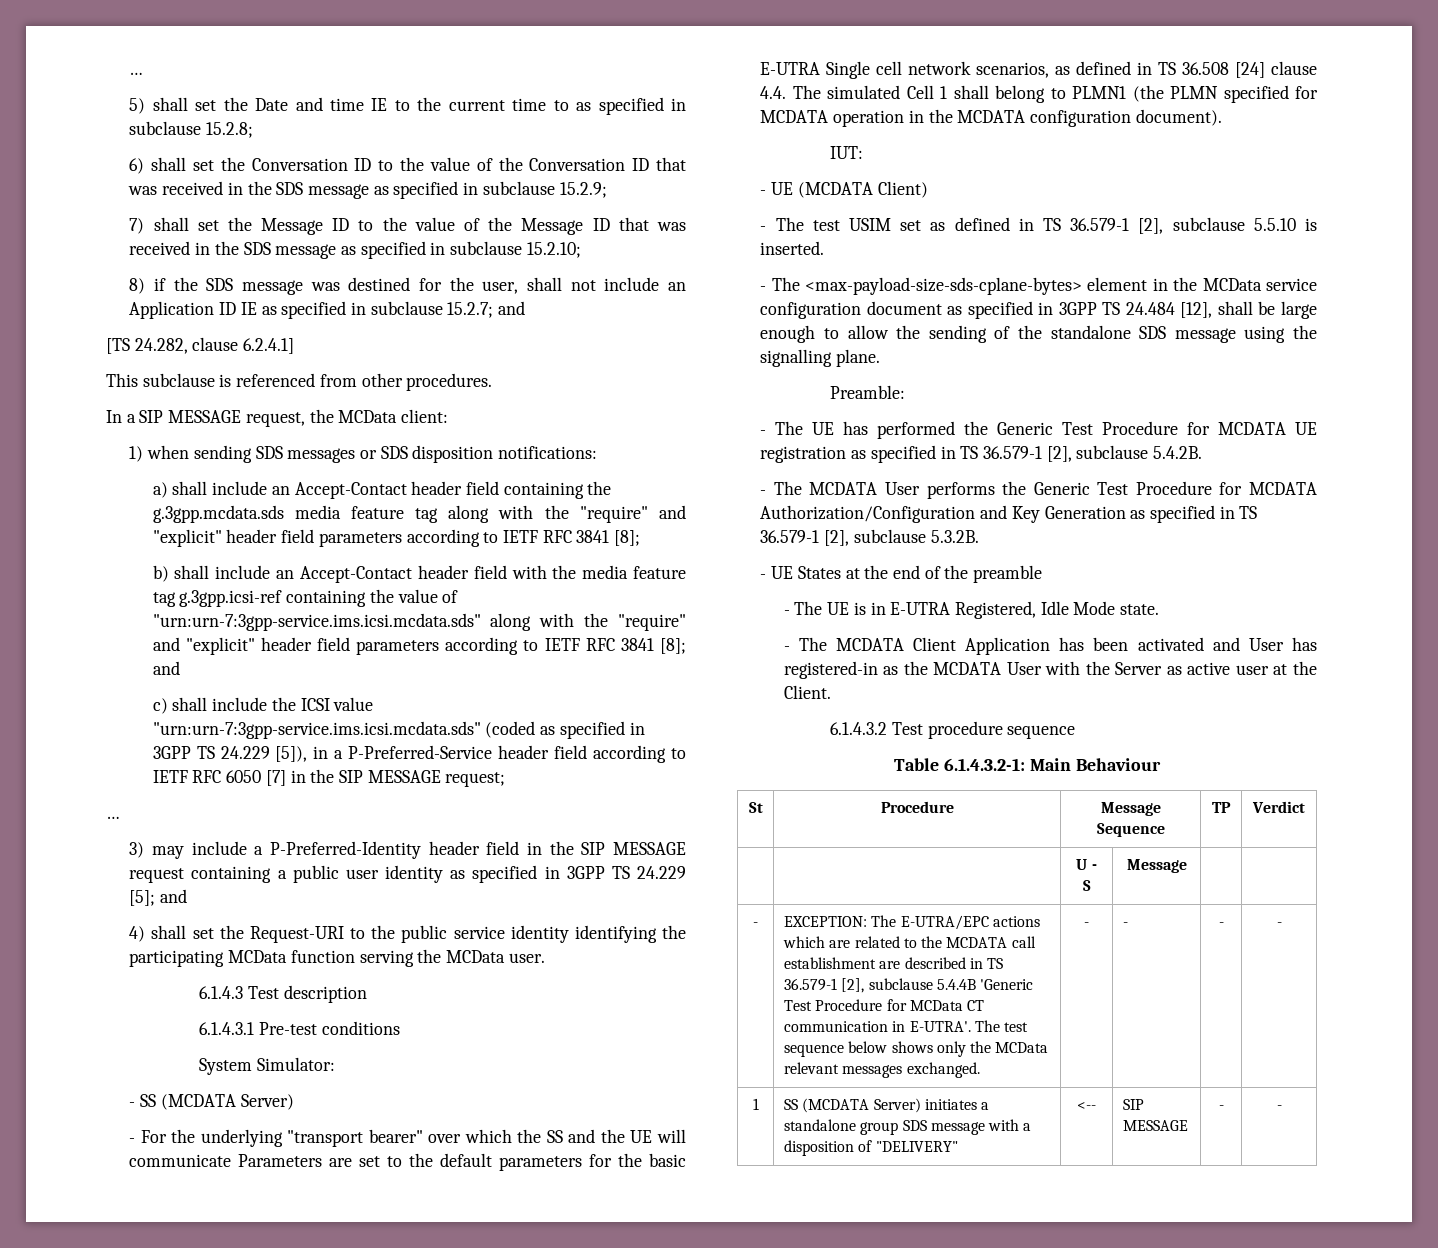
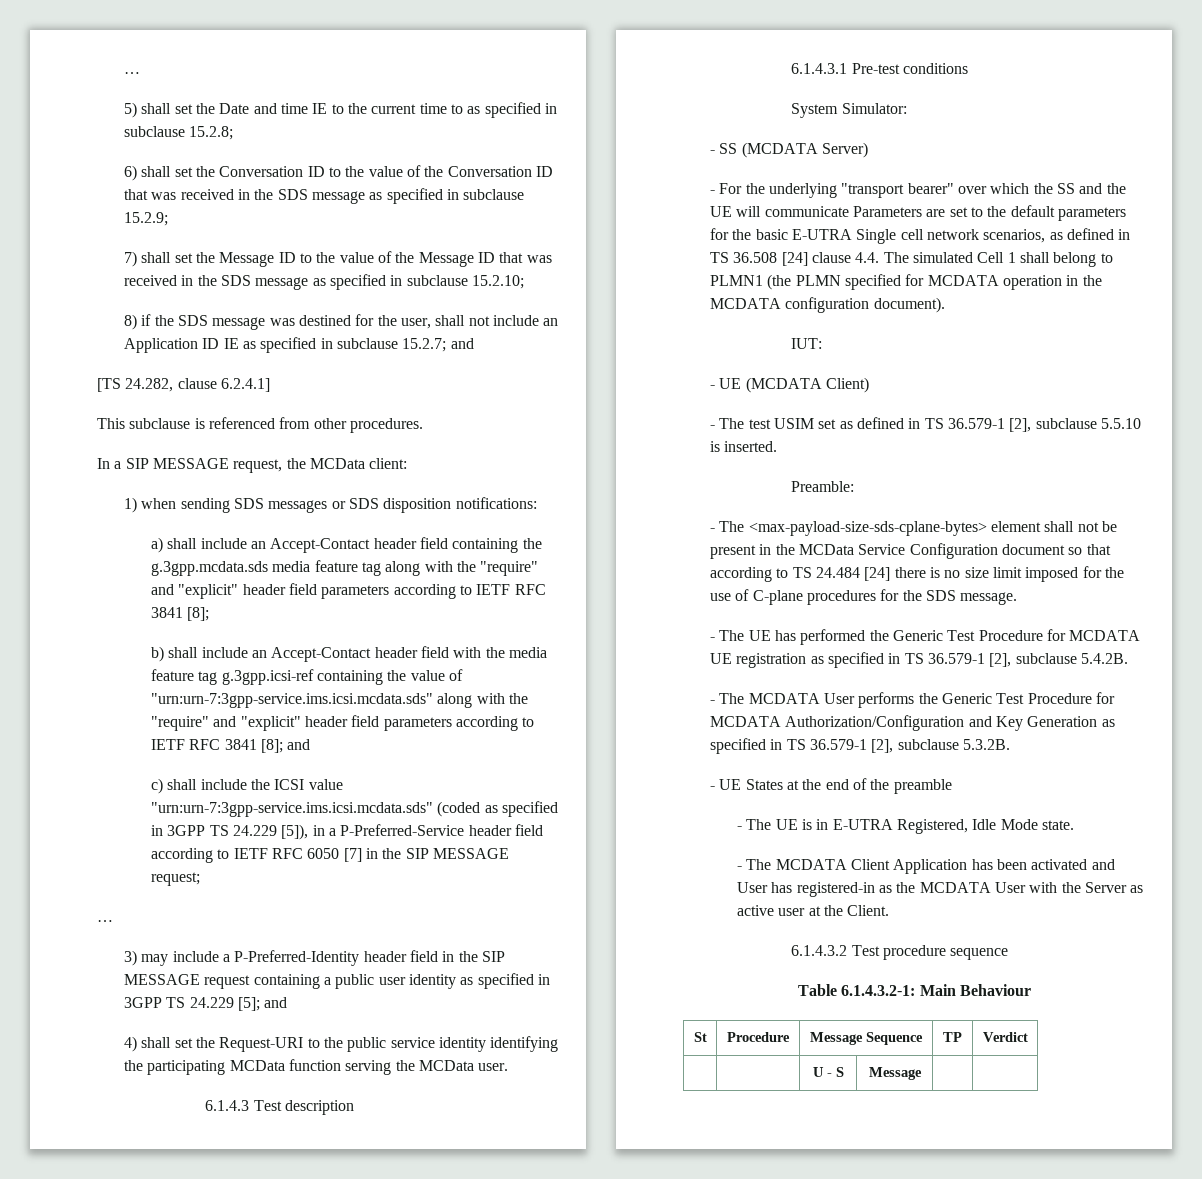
+ Preamble:
- - The <max-payload-size-sds-cplane-bytes> element in the MCData service configuration document as specified in 3GPP TS 24.484 [12], shall be large enough to allow the sending of the standalone SDS message using the signalling plane.
- Preamble:
+ - The <max-payload-size-sds-cplane-bytes> element shall not be present in the MCData Service Configuration document so that according to TS 24.484 [24] there is no size limit imposed for the use of C-plane procedures for the SDS message.
- - | EXCEPTION: The E-UTRA/EPC actions which are related to the MCDATA call establishment are described in TS 36.579-1 [2], subclause 5.4.4B 'Generic Test Procedure for MCData CT communication in E-UTRA'. The test sequence below shows only the MCData relevant messages exchanged. | - | - | - | -
- 1 | SS (MCDATA Server) initiates a standalone group SDS message with a disposition of "DELIVERY" | <-- | SIP MESSAGE | - | -

